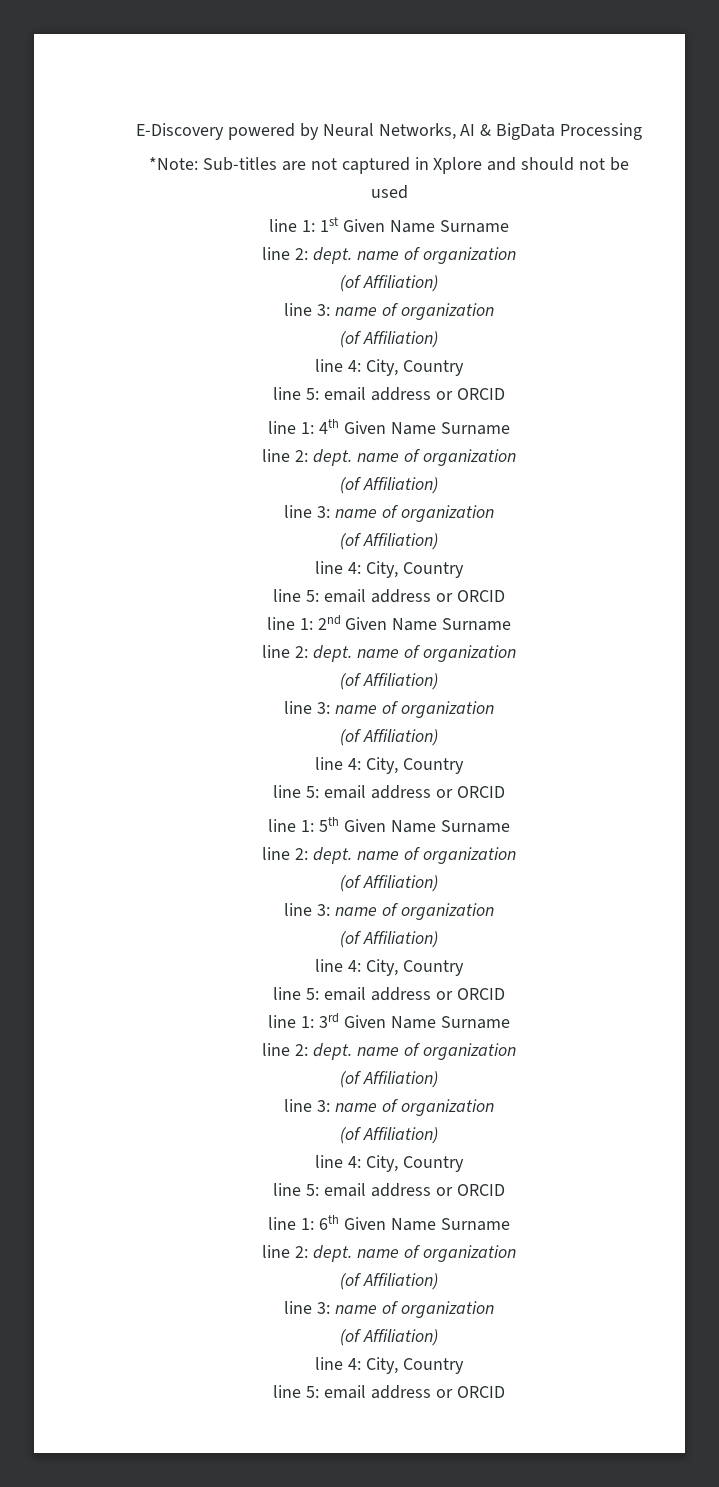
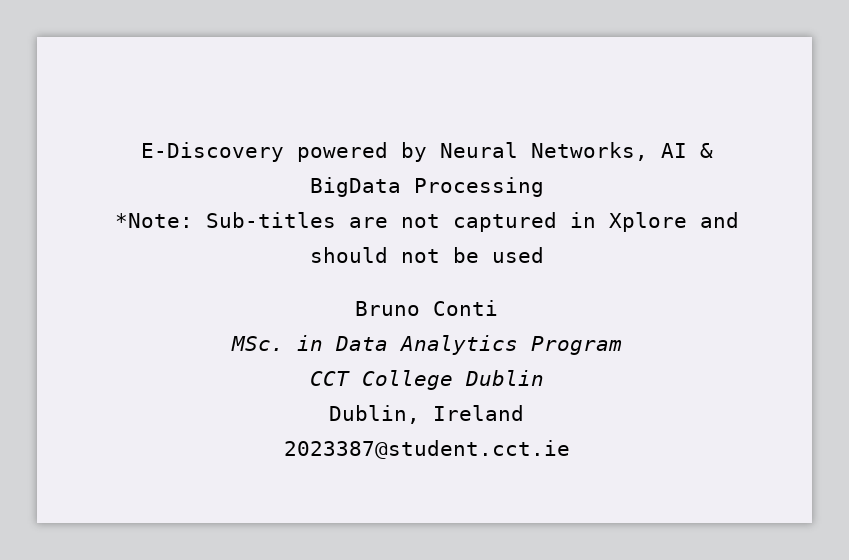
- line 1: 1st Given Name Surname
- line 2: dept. name of organization
- (of Affiliation)
- line 3: name of organization
- (of Affiliation)
- line 4: City, Country
- line 5: email address or ORCID
- line 1: 4th Given Name Surname
- line 2: dept. name of organization
- (of Affiliation)
- line 3: name of organization
- (of Affiliation)
- line 4: City, Country
- line 5: email address or ORCID
- line 1: 2nd Given Name Surname
- line 2: dept. name of organization
- (of Affiliation)
- line 3: name of organization
- (of Affiliation)
- line 4: City, Country
- line 5: email address or ORCID
- line 1: 5th Given Name Surname
- line 2: dept. name of organization
- (of Affiliation)
- line 3: name of organization
- (of Affiliation)
- line 4: City, Country
- line 5: email address or ORCID
- line 1: 3rd Given Name Surname
- line 2: dept. name of organization
- (of Affiliation)
- line 3: name of organization
- (of Affiliation)
- line 4: City, Country
- line 5: email address or ORCID
- line 1: 6th Given Name Surname
- line 2: dept. name of organization
- (of Affiliation)
- line 3: name of organization
- (of Affiliation)
- line 4: City, Country
- line 5: email address or ORCID
+ Bruno Conti
+ MSc. in Data Analytics Program
+ CCT College Dublin
+ Dublin, Ireland
+ 2023387@student.cct.ie

